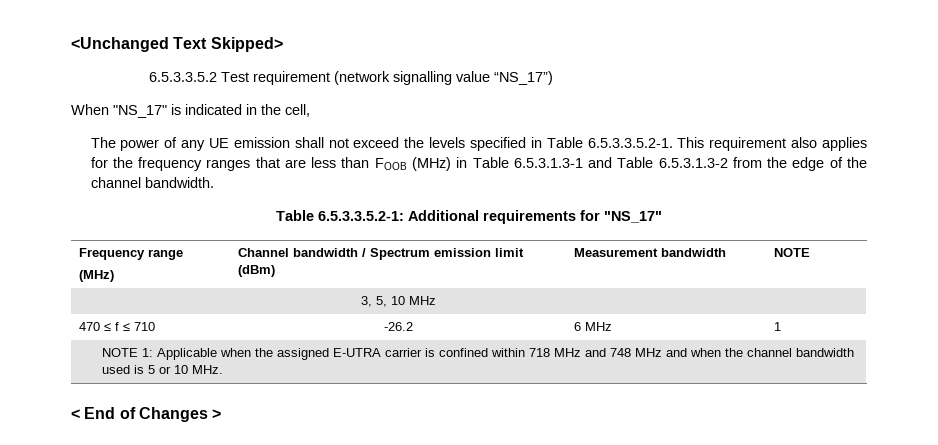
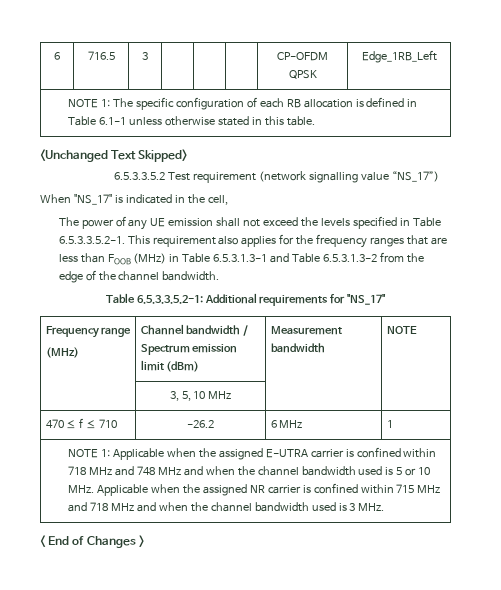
+ 6 | 716.5 | 3 | | | | CP-OFDM QPSK | Edge_1RB_Left
+ NOTE 1: The specific configuration of each RB allocation is defined in Table 6.1-1 unless otherwise stated in this table.
- NOTE 1: Applicable when the assigned E-UTRA carrier is confined within 718 MHz and 748 MHz and when the channel bandwidth used is 5 or 10 MHz.
+ NOTE 1: Applicable when the assigned E-UTRA carrier is confined within 718 MHz and 748 MHz and when the channel bandwidth used is 5 or 10 MHz. Applicable when the assigned NR carrier is confined within 715 MHz and 718 MHz and when the channel bandwidth used is 3 MHz.

